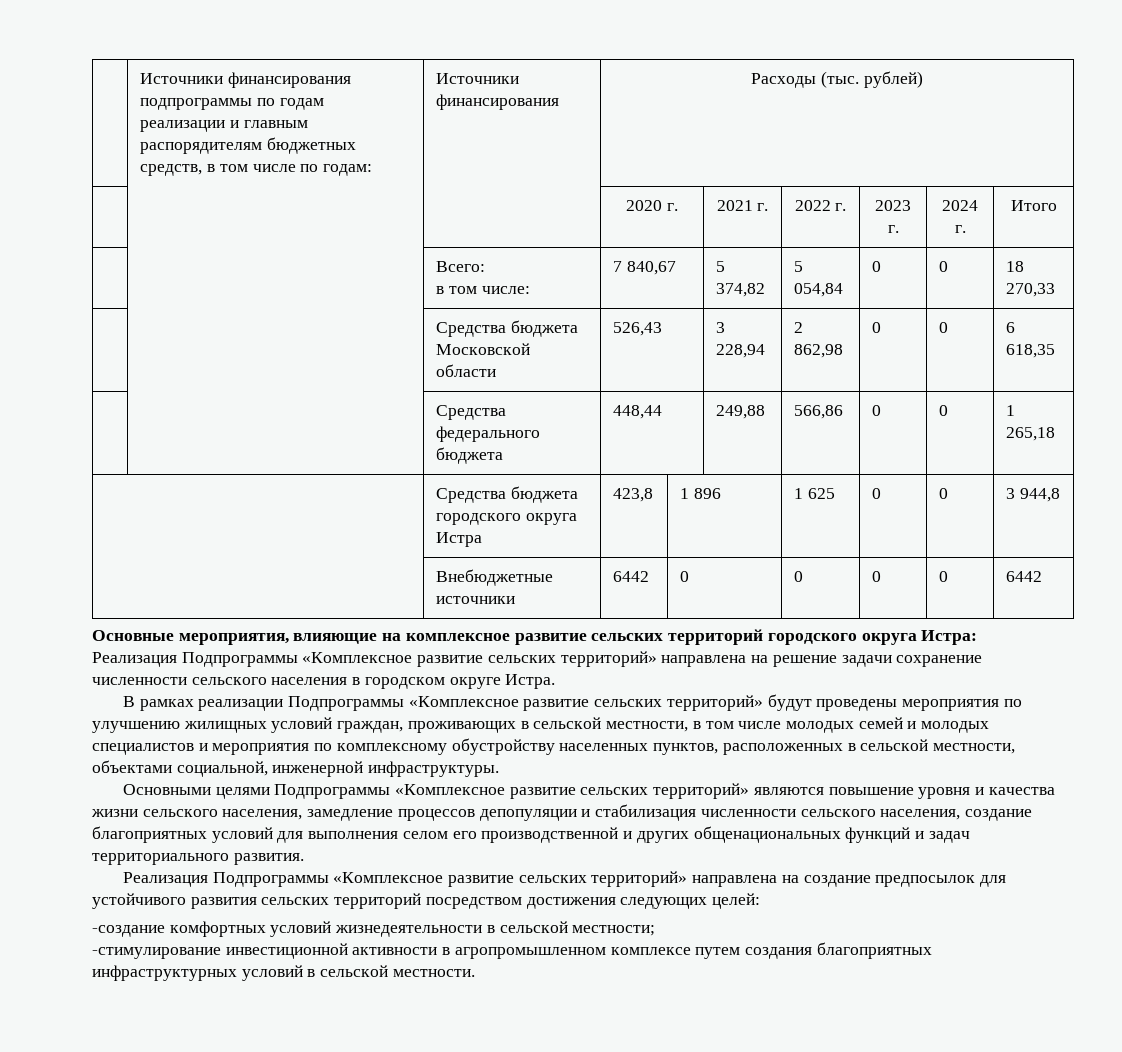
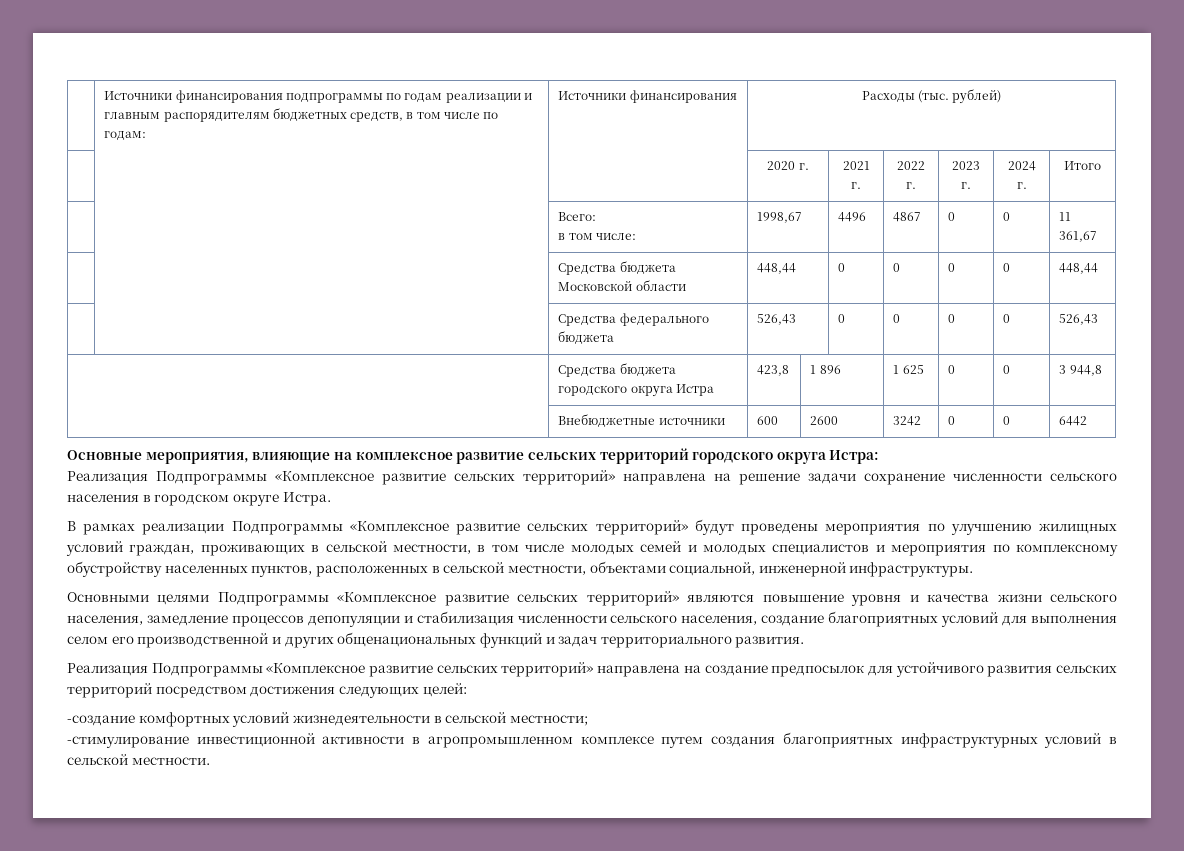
  | | Всего:
- в том числе: | 7 840,67 | 5 374,82 | 5 054,84 | 0 | 0 | 18 270,33
+ в том числе: | 1998,67 | 4496 | 4867 | 0 | 0 | 11 361,67
- | | Средства бюджета Московской области | 526,43 | 3 228,94 | 2 862,98 | 0 | 0 | 6 618,35
+ | | Средства бюджета Московской области | 448,44 | 0 | 0 | 0 | 0 | 448,44
- | | Средства федерального бюджета | 448,44 | 249,88 | 566,86 | 0 | 0 | 1 265,18
+ | | Средства федерального бюджета | 526,43 | 0 | 0 | 0 | 0 | 526,43
- | Внебюджетные источники | 6442 | 0 | 0 | 0 | 0 | 6442
+ | Внебюджетные источники | 600 | 2600 | 3242 | 0 | 0 | 6442

